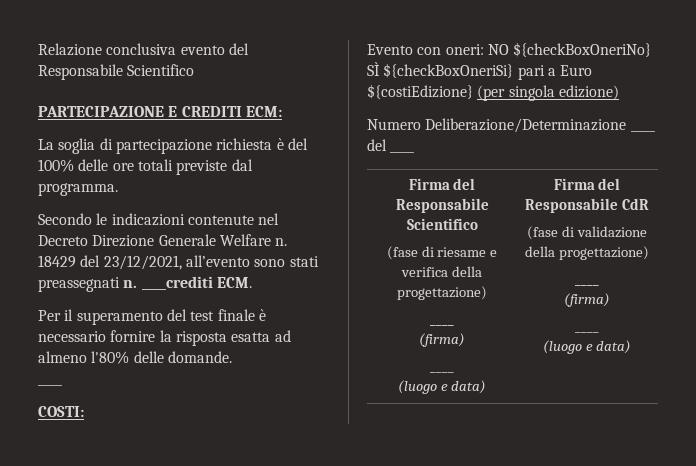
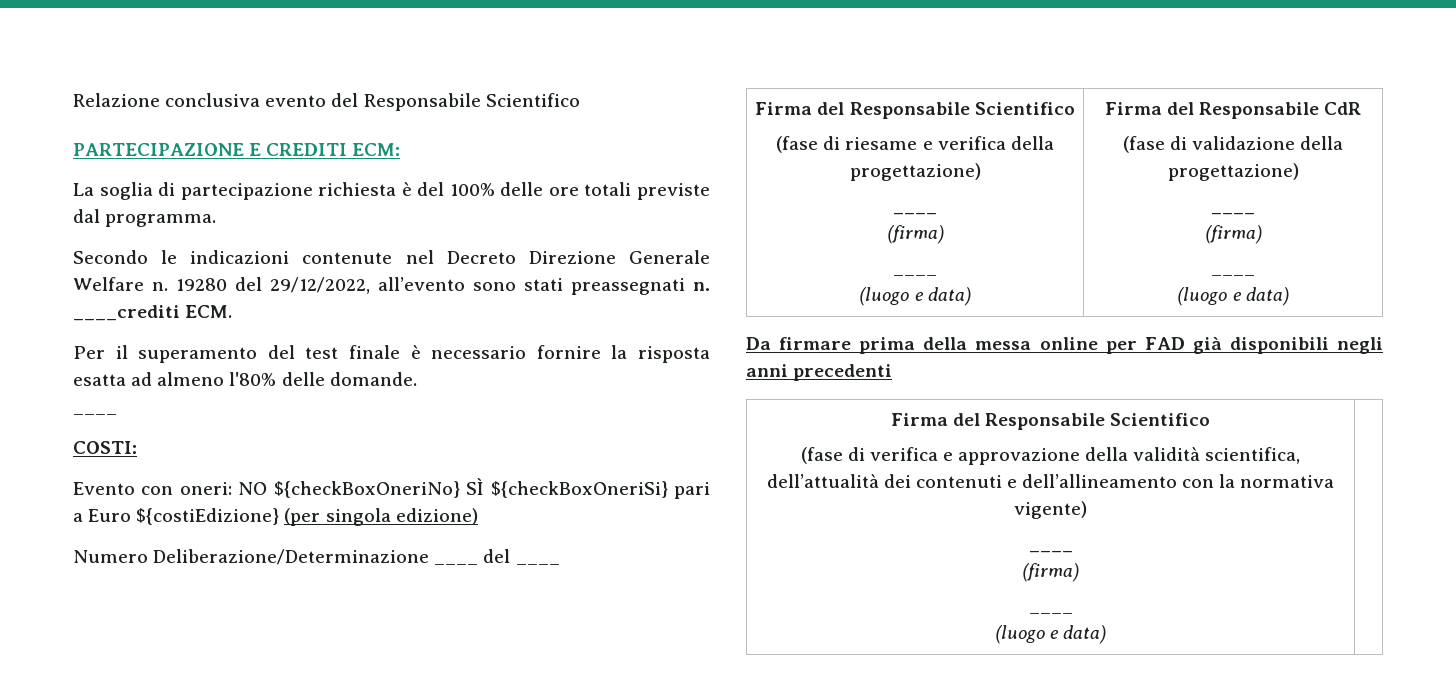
- 18429 del 23/12/2021, all’evento sono stati preassegnati n.
+ 19280 del 29/12/2022, all’evento sono stati preassegnati n.
+ Da firmare prima della messa online per FAD già disponibili negli anni precedenti
+ Firma del Responsabile Scientifico
+ (fase di verifica e approvazione della validità scientifica, dell’attualità dei contenuti e dell’allineamento con la normativa vigente)
+ ____
+ (firma)
+ ____
+ (luogo e data) |

